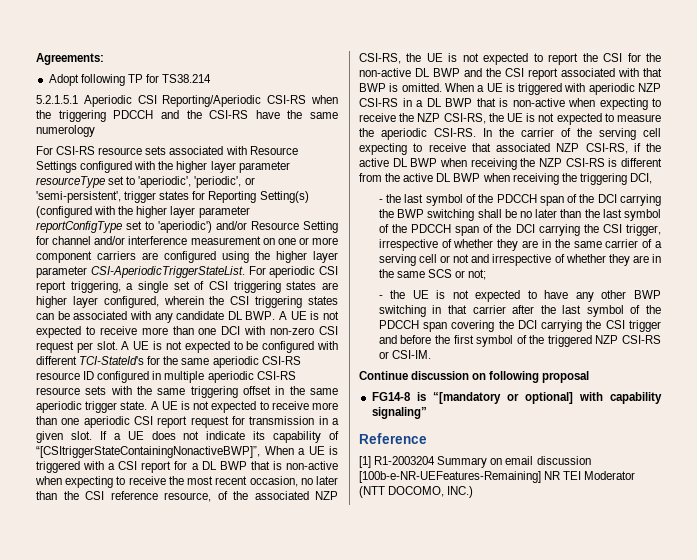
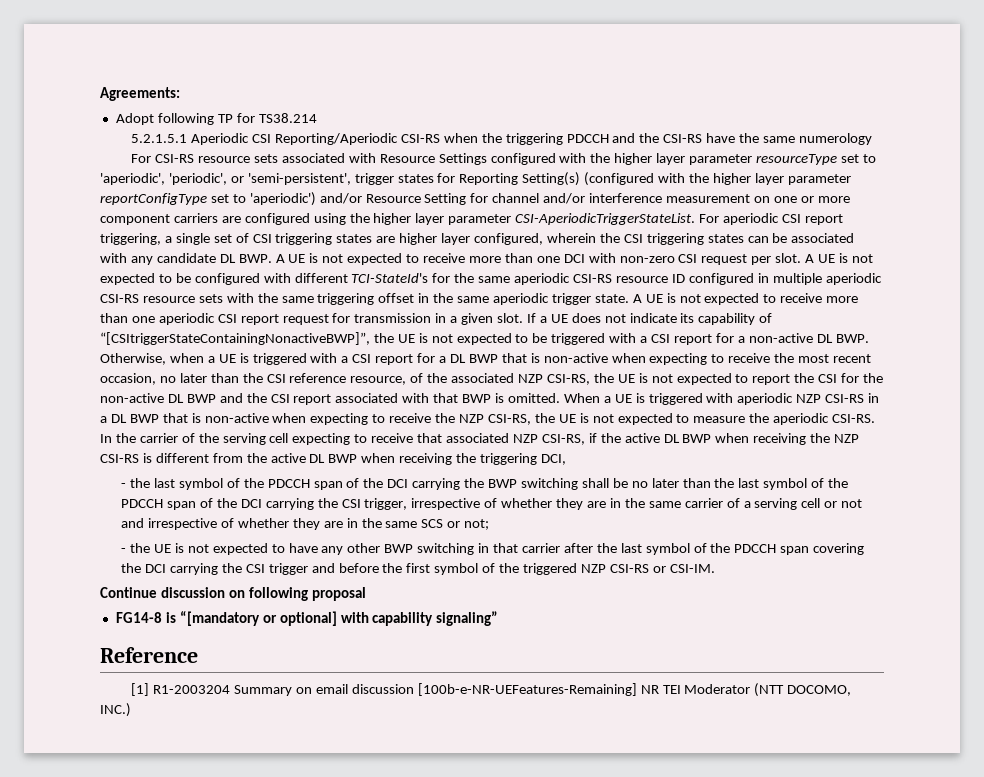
- If a UE does not indicate its capability of “[CSItriggerStateContainingNonactiveBWP]”, When a UE is triggered with a CSI report for a DL BWP that is non-active when expecting to receive the most recent occasion, no later than the CSI reference resource, of the associated NZP CSI-RS, the UE is not expected to report the CSI for the non-active DL BWP and the CSI report associated with that BWP is omitted.
+ If a UE does not indicate its capability of “[CSItriggerStateContainingNonactiveBWP]”, the UE is not expected to be triggered with a CSI report for a non-active DL BWP. Otherwise, when a UE is triggered with a CSI report for a DL BWP that is non-active when expecting to receive the most recent occasion, no later than the CSI reference resource, of the associated NZP CSI-RS, the UE is not expected to report the CSI for the non-active DL BWP and the CSI report associated with that BWP is omitted.

